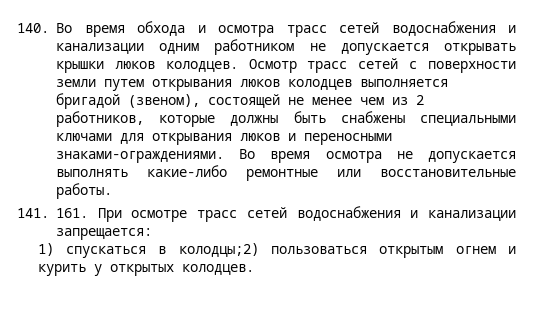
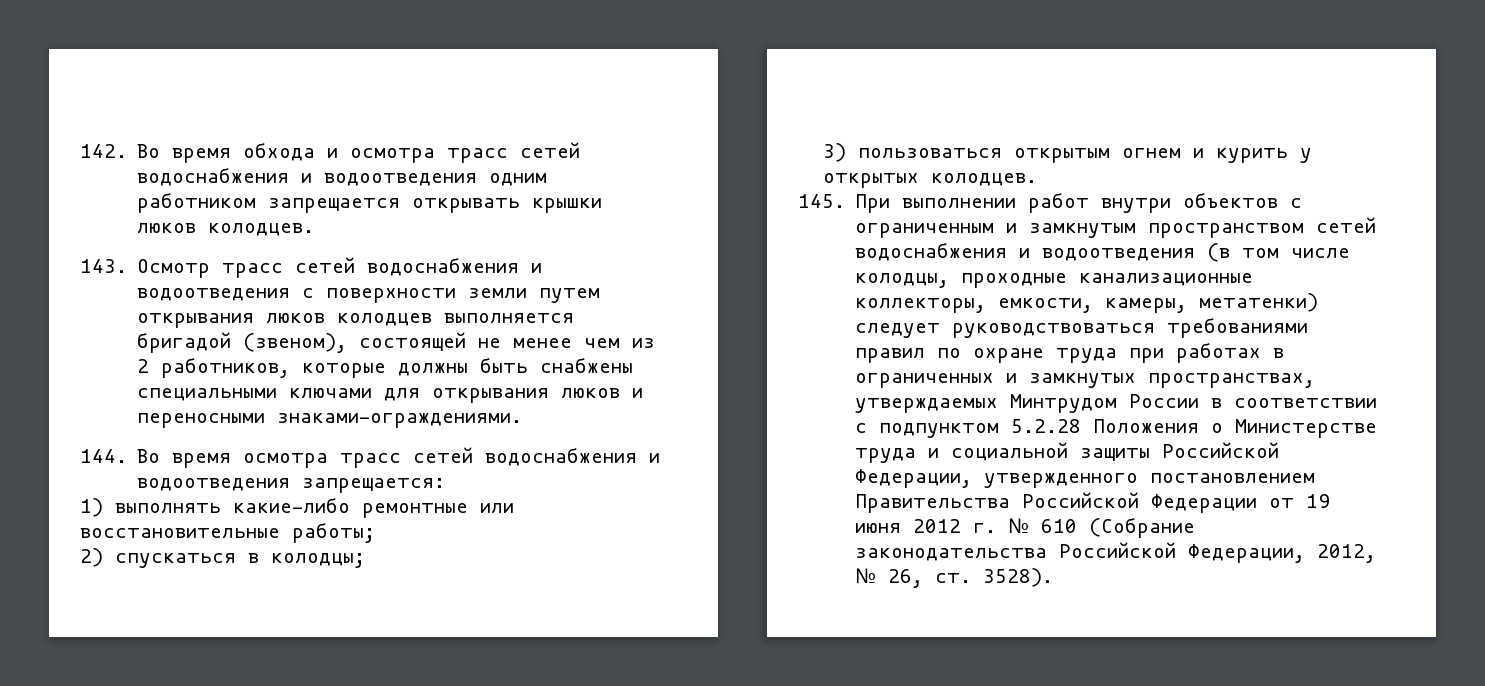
- 140. Во время обхода и осмотра трасс сетей водоснабжения и канализации одним работником не допускается открывать крышки люков колодцев. Осмотр трасс сетей с поверхности земли путем открывания люков колодцев выполняется бригадой (звеном), состоящей не менее чем из 2 работников, которые должны быть снабжены специальными ключами для открывания люков и переносными знаками-ограждениями. Во время осмотра не допускается выполнять какие-либо ремонтные или восстановительные работы.
- 141. 161. При осмотре трасс сетей водоснабжения и канализации запрещается:
- 1) спускаться в колодцы;2) пользоваться открытым огнем и курить у открытых колодцев.
+ 142. Во время обхода и осмотра трасс сетей водоснабжения и водоотведения одним работником запрещается открывать крышки люков колодцев.
+ 143. Осмотр трасс сетей водоснабжения и водоотведения с поверхности земли путем открывания люков колодцев выполняется бригадой (звеном), состоящей не менее чем из 2 работников, которые должны быть снабжены специальными ключами для открывания люков и переносными знаками-ограждениями.
+ 144. Во время осмотра трасс сетей водоснабжения и водоотведения запрещается:
+ 1) выполнять какие-либо ремонтные или восстановительные работы;
+ 2) спускаться в колодцы;
+ 3) пользоваться открытым огнем и курить у открытых колодцев.
+ 145. При выполнении работ внутри объектов с ограниченным и замкнутым пространством сетей водоснабжения и водоотведения (в том числе колодцы, проходные канализационные коллекторы, емкости, камеры, метатенки) следует руководствоваться требованиями правил по охране труда при работах в ограниченных и замкнутых пространствах, утверждаемых Минтрудом России в соответствии с подпунктом 5.2.28 Положения о Министерстве труда и социальной защиты Российской Федерации, утвержденного постановлением Правительства Российской Федерации от 19 июня 2012 г. № 610 (Собрание законодательства Российской Федерации, 2012, № 26, ст. 3528).

